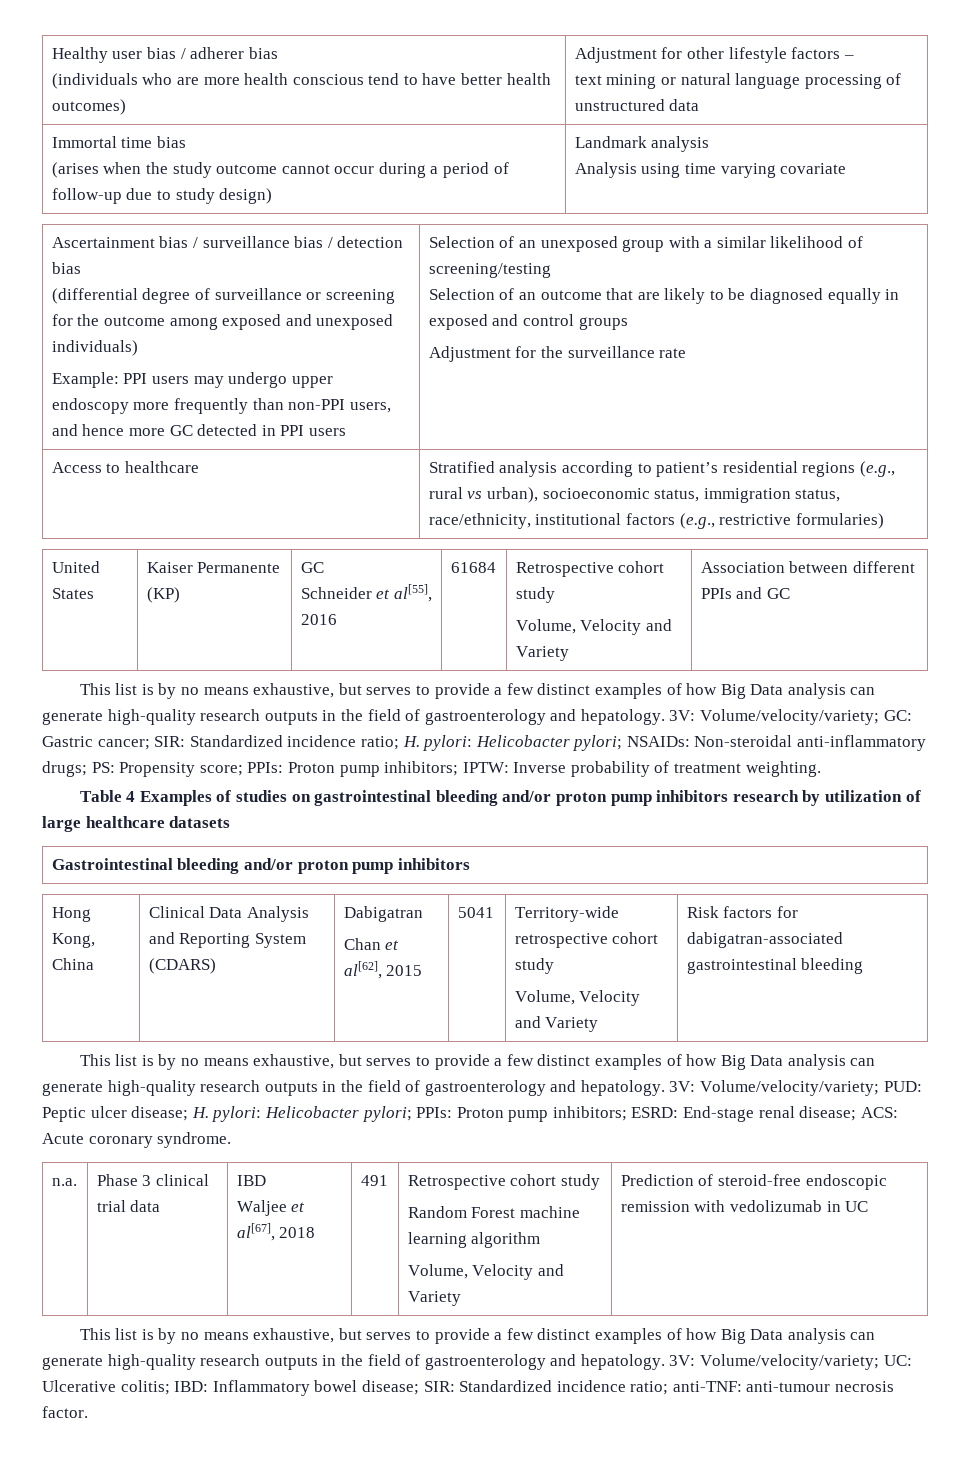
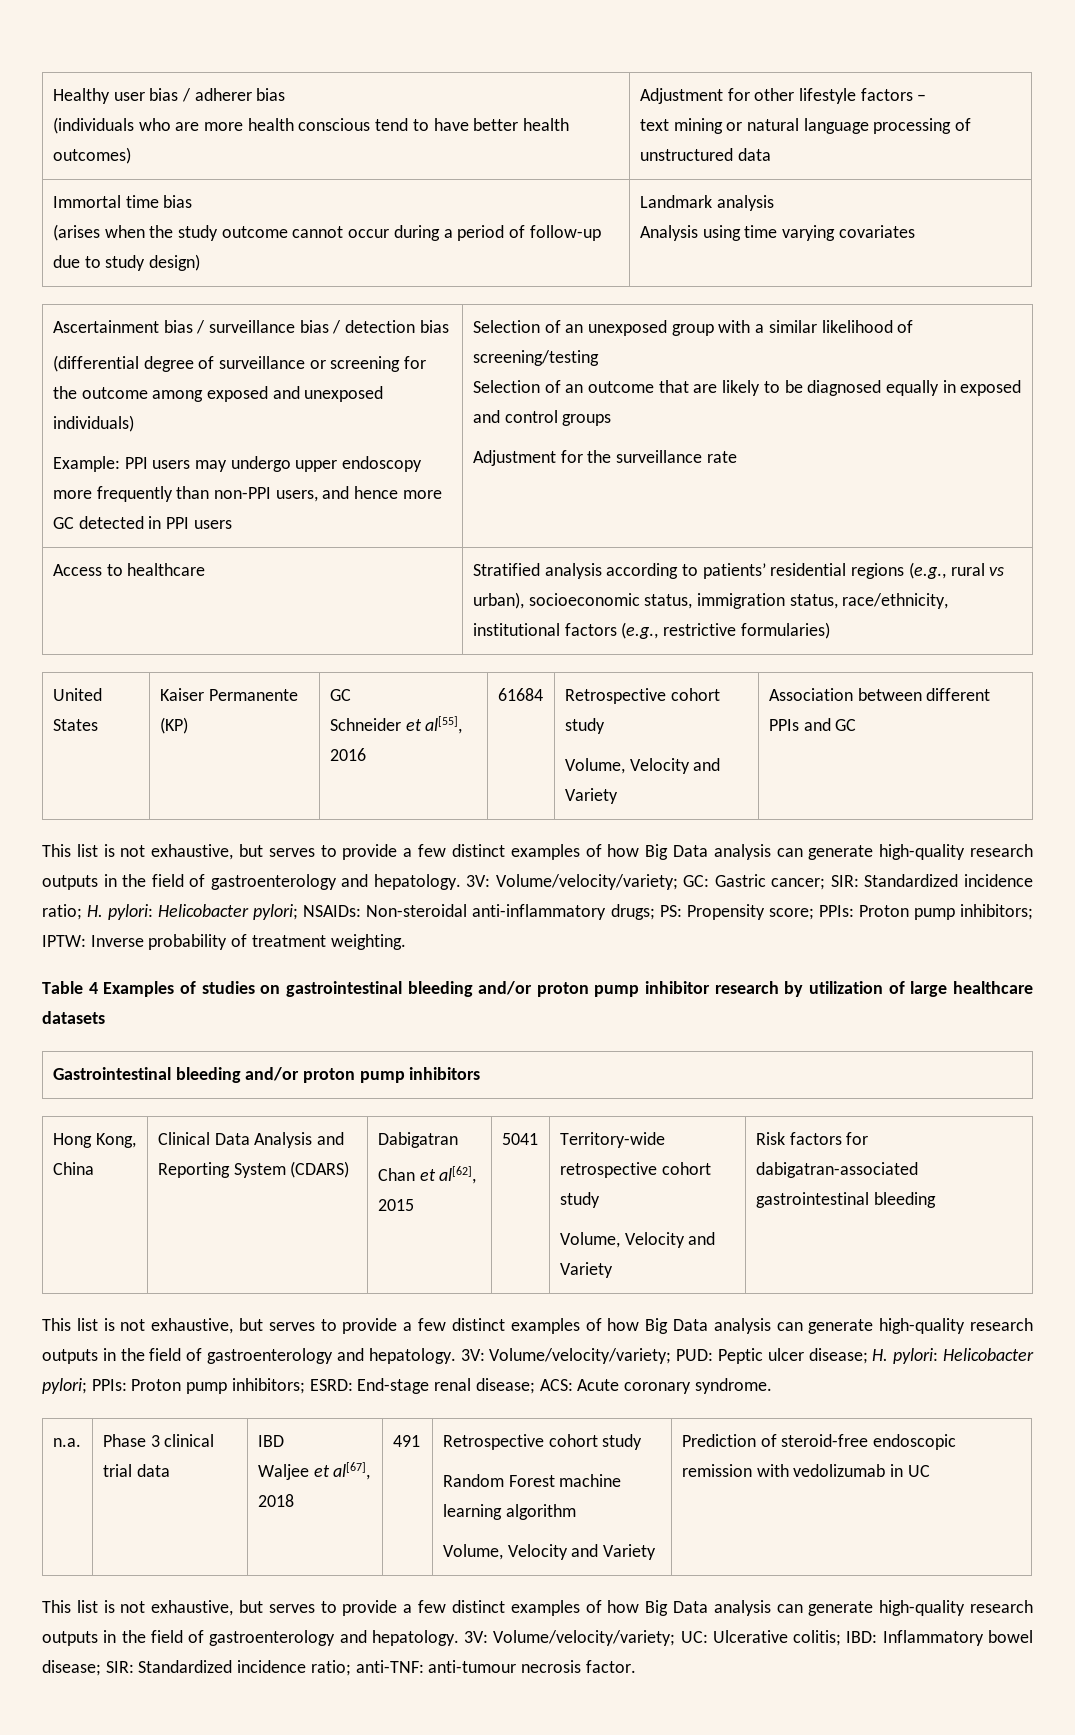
  Immortal time bias
  (arises when the study outcome cannot occur during a period of follow-up due to study design) | Landmark analysis
- Analysis using time varying covariate
+ Analysis using time varying covariates
- Access to healthcare | Stratified analysis according to patient’s residential regions (e.g., rural vs urban), socioeconomic status, immigration status, race/ethnicity, institutional factors (e.g., restrictive formularies)
+ Access to healthcare | Stratified analysis according to patients’ residential regions (e.g., rural vs urban), socioeconomic status, immigration status, race/ethnicity, institutional factors (e.g., restrictive formularies)
  United States | Kaiser Permanente (KP) | GC
  Schneider et al[55], 2016 | 61684 | Retrospective cohort study
  Volume, Velocity and Variety | Association between different PPIs and GC
- This list is by no means exhaustive, but serves to provide a few distinct examples of how Big Data analysis can generate high-quality research outputs in the field of gastroenterology and hepatology.
+ This list is not exhaustive, but serves to provide a few distinct examples of how Big Data analysis can generate high-quality research outputs in the field of gastroenterology and hepatology.
- Table 4 Examples of studies on gastrointestinal bleeding and/or proton pump inhibitors research by utilization of large healthcare datasets
+ Table 4 Examples of studies on gastrointestinal bleeding and/or proton pump inhibitor research by utilization of large healthcare datasets
  Hong Kong, China | Clinical Data Analysis and Reporting System (CDARS) | Dabigatran
  Chan et al[62], 2015 | 5041 | Territory-wide retrospective cohort study
  Volume, Velocity and Variety | Risk factors for dabigatran-associated gastrointestinal bleeding
- This list is by no means exhaustive, but serves to provide a few distinct examples of how Big Data analysis can generate high-quality research outputs in the field of gastroenterology and hepatology.
+ This list is not exhaustive, but serves to provide a few distinct examples of how Big Data analysis can generate high-quality research outputs in the field of gastroenterology and hepatology.
  n.a. | Phase 3 clinical trial data | IBD
  Waljee et al[67], 2018 | 491 | Retrospective cohort study
  Random Forest machine learning algorithm
  Volume, Velocity and Variety | Prediction of steroid-free endoscopic remission with vedolizumab in UC
- This list is by no means exhaustive, but serves to provide a few distinct examples of how Big Data analysis can generate high-quality research outputs in the field of gastroenterology and hepatology.
+ This list is not exhaustive, but serves to provide a few distinct examples of how Big Data analysis can generate high-quality research outputs in the field of gastroenterology and hepatology.

